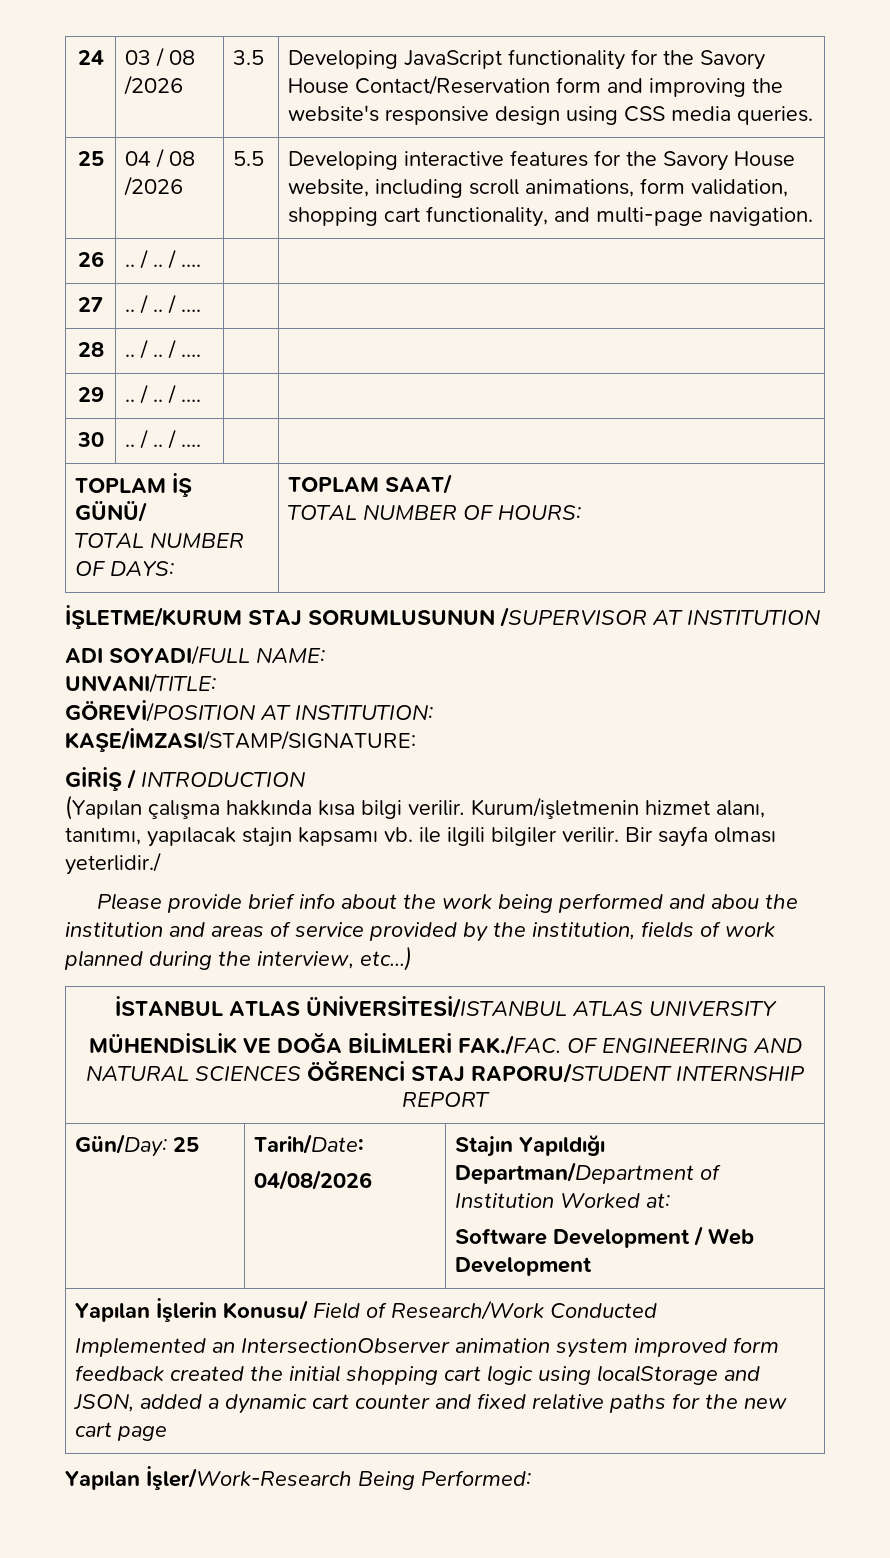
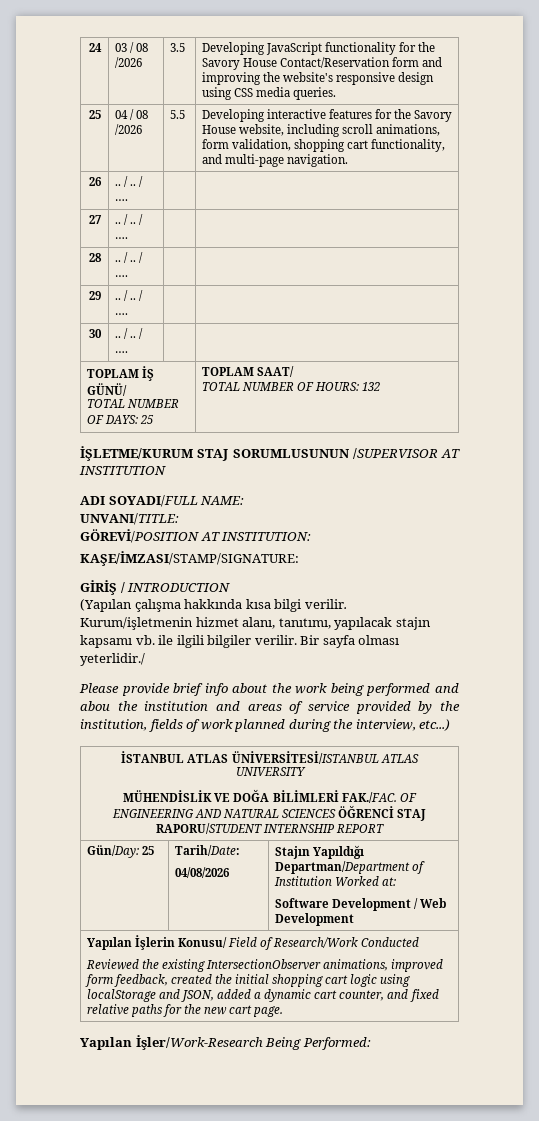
  TOPLAM İŞ GÜNÜ/
- TOTAL NUMBER OF DAYS: | TOPLAM SAAT/
- TOTAL NUMBER OF HOURS:
+ TOTAL NUMBER OF DAYS: 25 | TOPLAM SAAT/
+ TOTAL NUMBER OF HOURS: 132
  Yapılan İşlerin Konusu/ Field of Research/Work Conducted
- Implemented an IntersectionObserver animation system improved form feedback created the initial shopping cart logic using localStorage and JSON, added a dynamic cart counter and fixed relative paths for the new cart page
+ Reviewed the existing IntersectionObserver animations, improved form feedback, created the initial shopping cart logic using localStorage and JSON, added a dynamic cart counter, and fixed relative paths for the new cart page.

